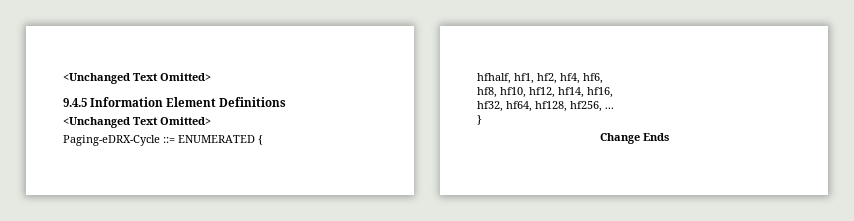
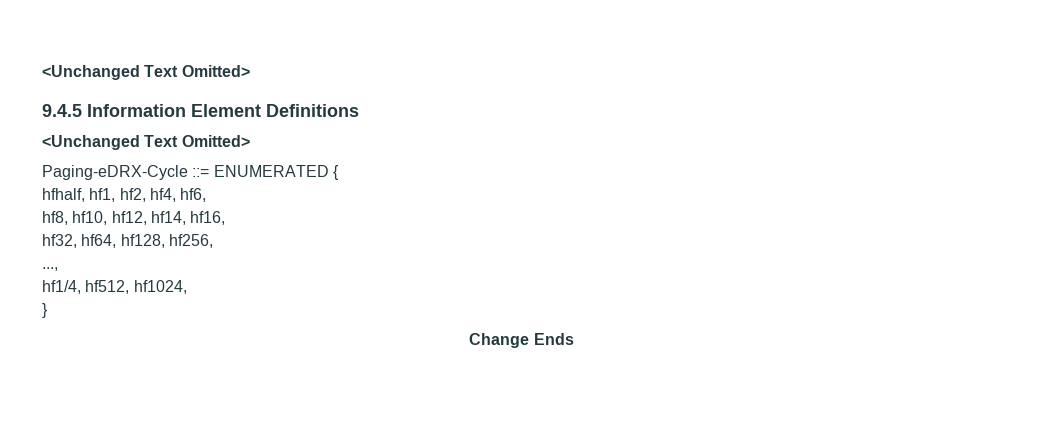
- hf32, hf64, hf128, hf256, ...
+ hf32, hf64, hf128, hf256,
+ ...,
+ hf1/4, hf512, hf1024,

